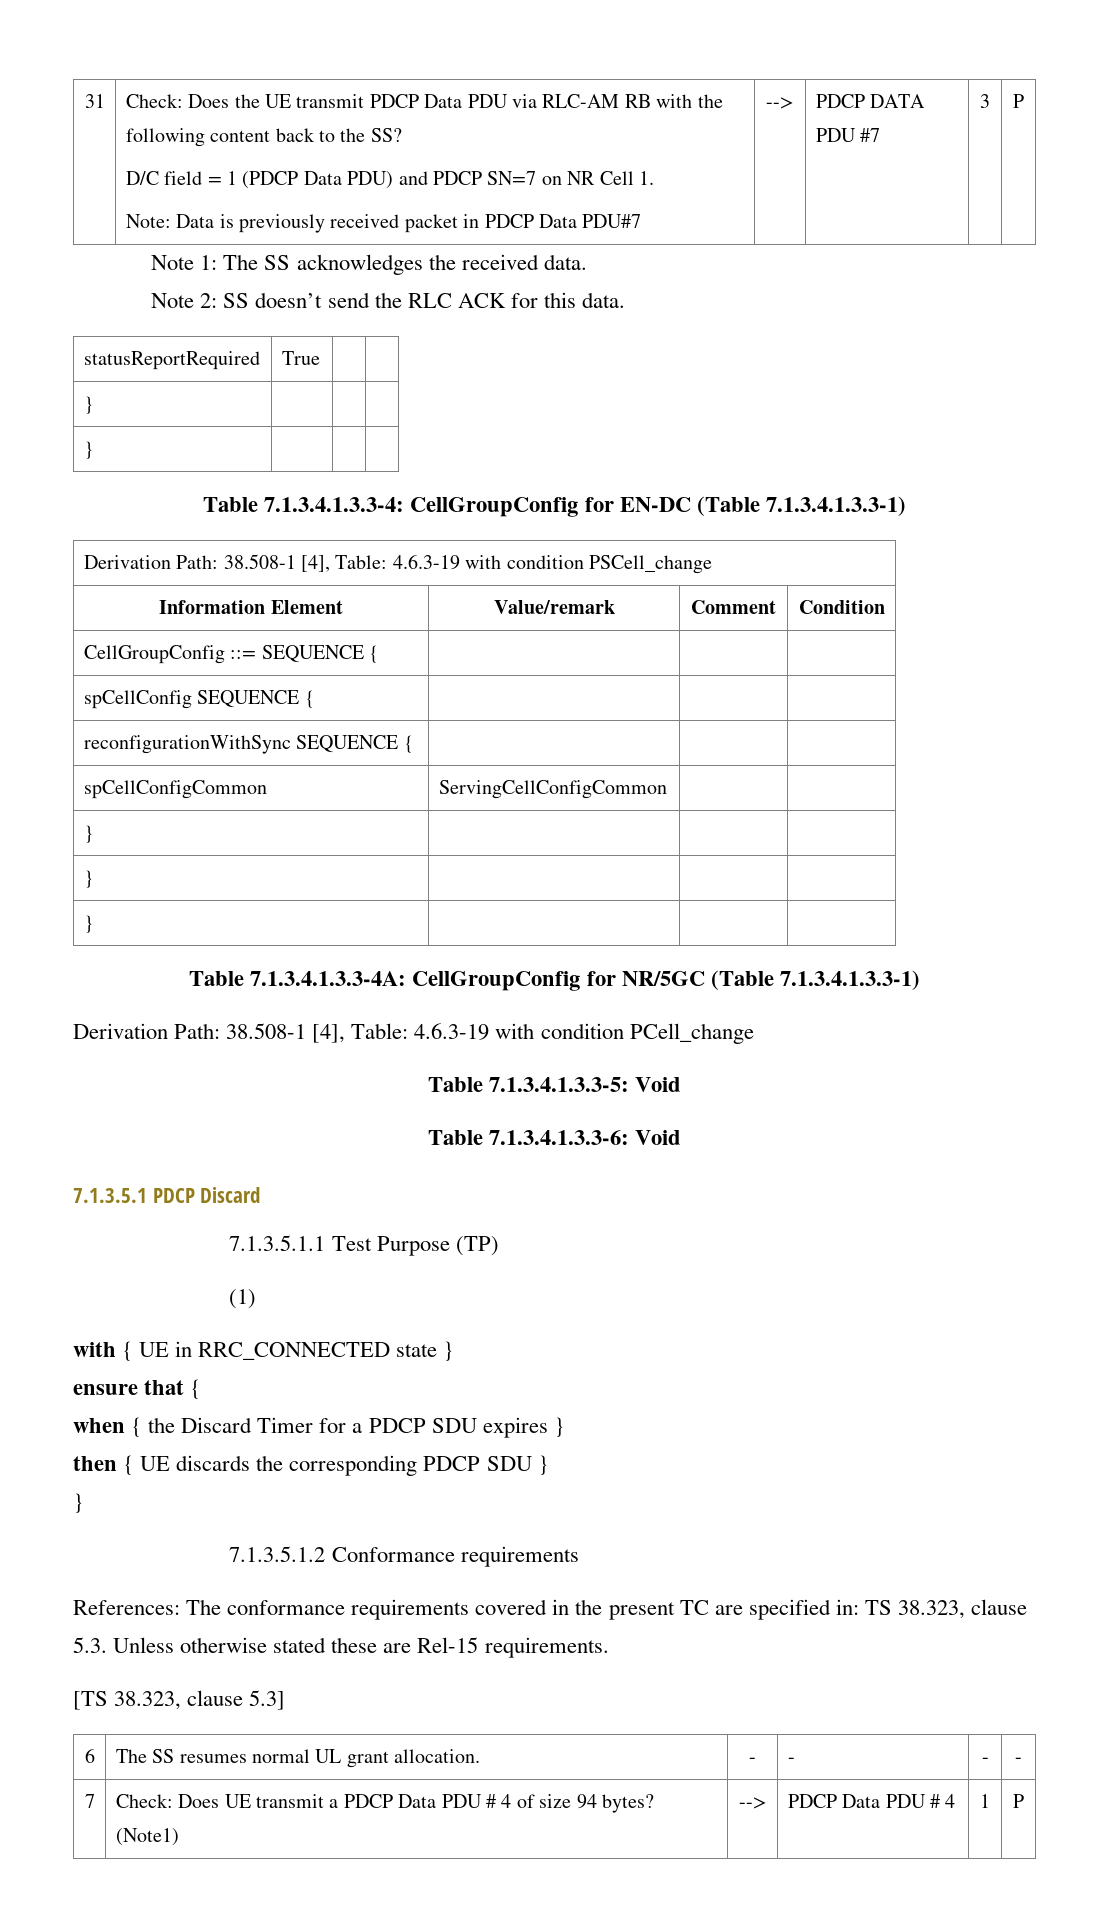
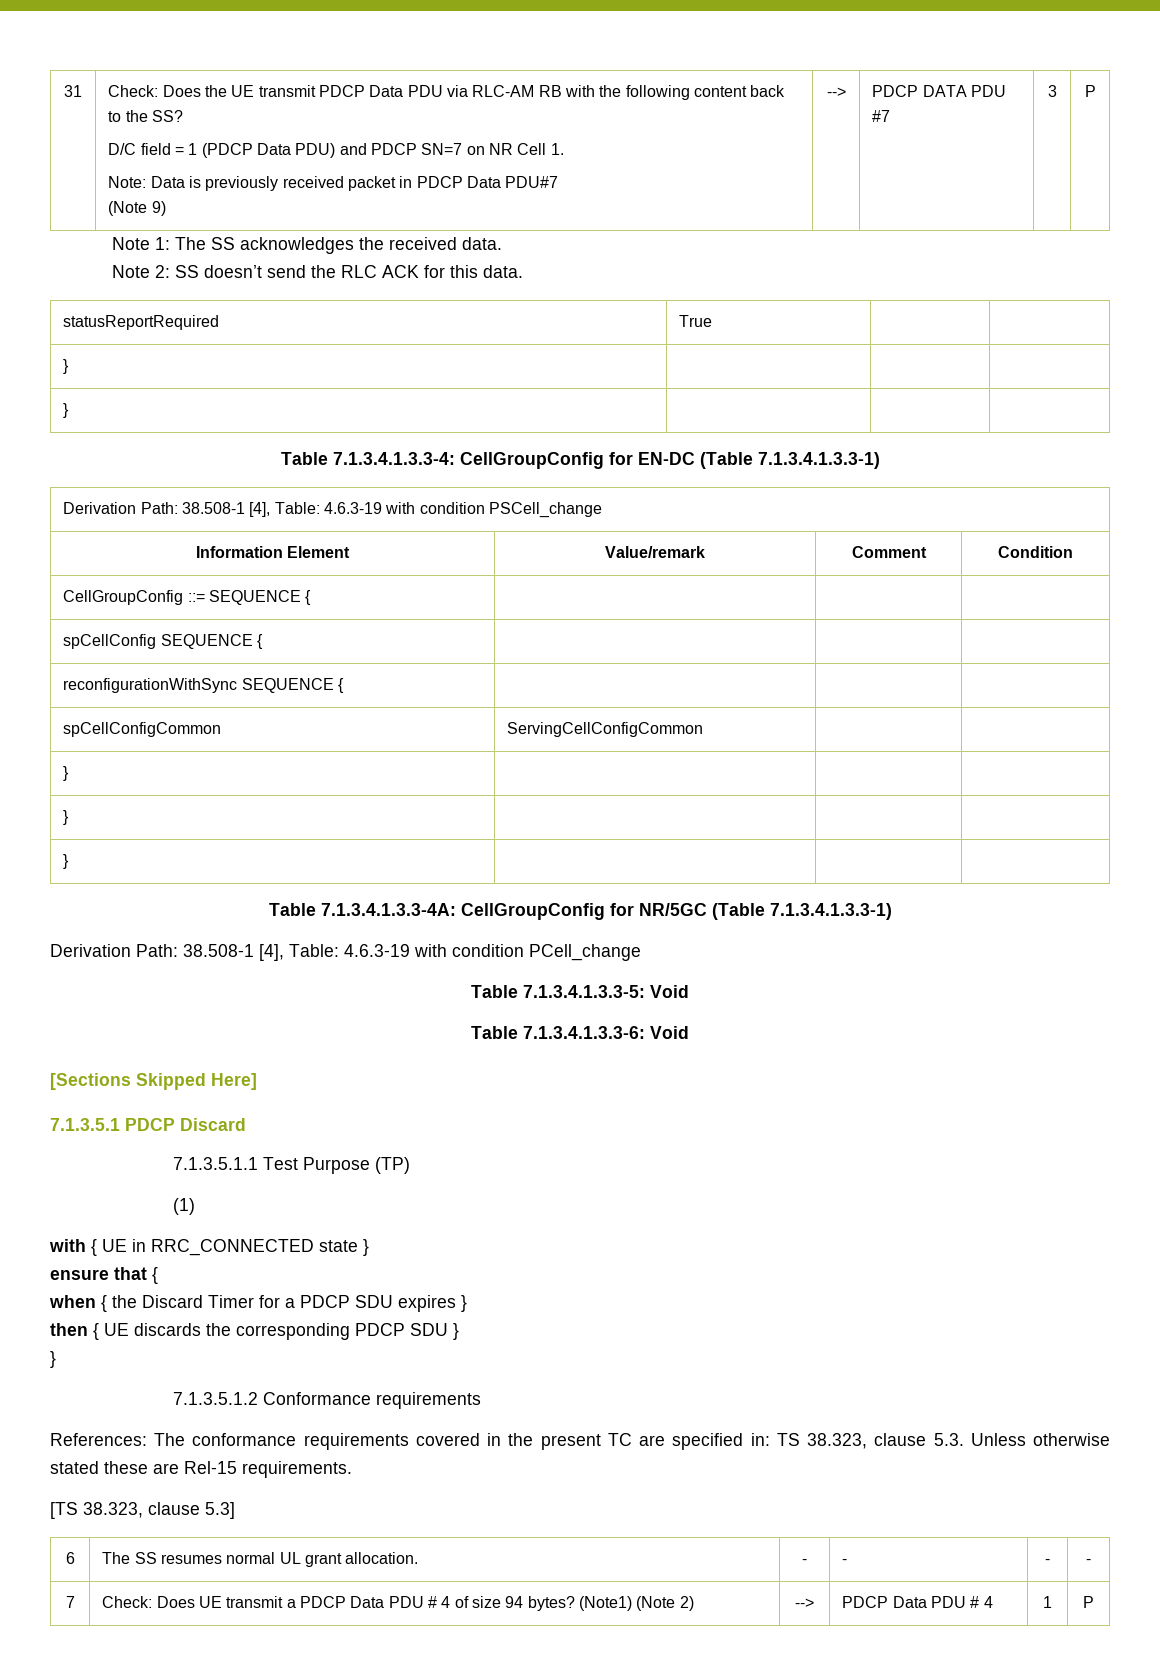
+ (Note 9)
+ [Sections Skipped Here]
- 7 | Check: Does UE transmit a PDCP Data PDU # 4 of size 94 bytes? (Note1) | --> | PDCP Data PDU # 4 | 1 | P
+ 7 | Check: Does UE transmit a PDCP Data PDU # 4 of size 94 bytes? (Note1) (Note 2) | --> | PDCP Data PDU # 4 | 1 | P

